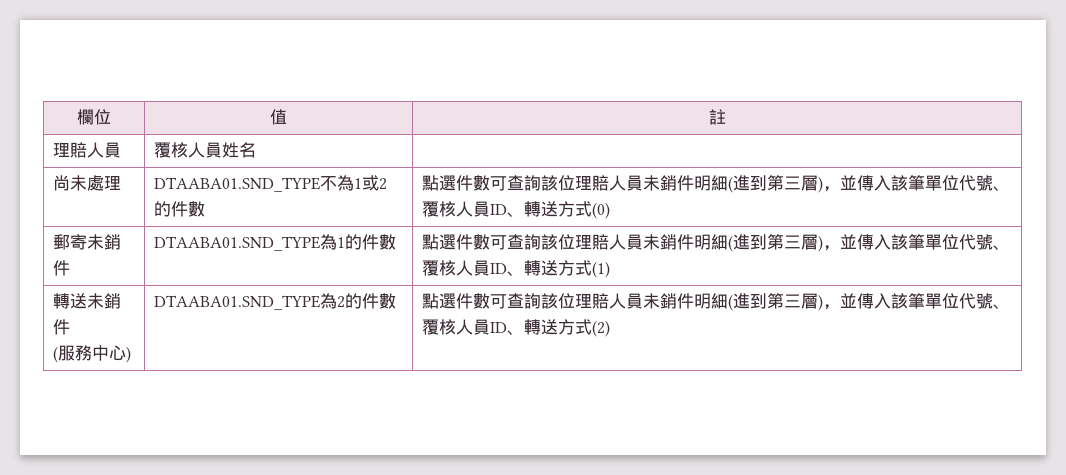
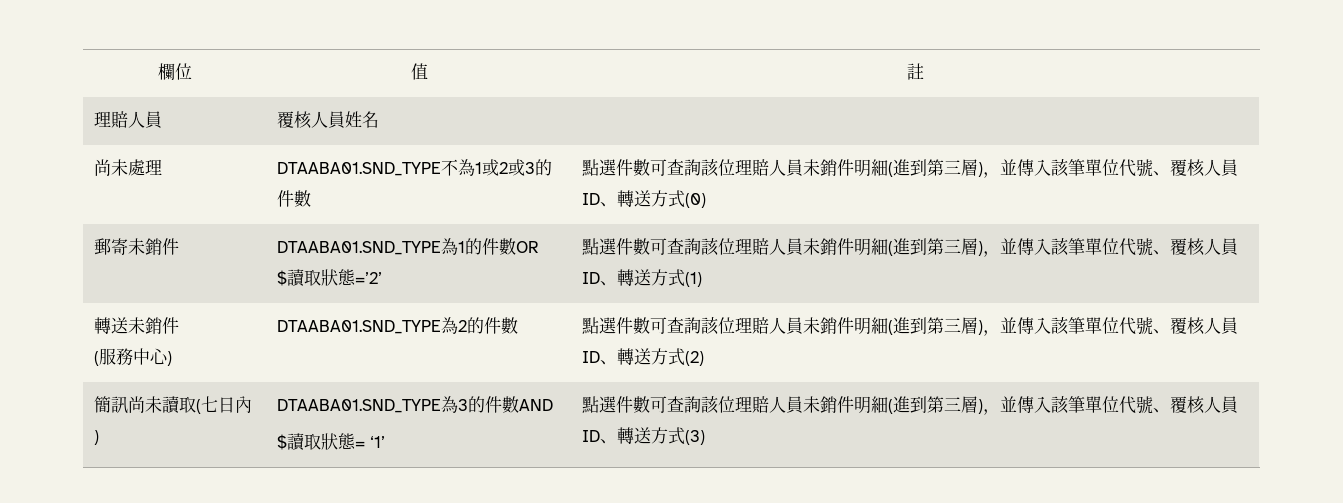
- 尚未處理 | DTAABA01.SND_TYPE不為1或2的件數 | 點選件數可查詢該位理賠人員未銷件明細(進到第三層)，並傳入該筆單位代號、覆核人員ID、轉送方式(0)
+ 尚未處理 | DTAABA01.SND_TYPE不為1或2或3的件數 | 點選件數可查詢該位理賠人員未銷件明細(進到第三層)，並傳入該筆單位代號、覆核人員ID、轉送方式(0)
- 郵寄未銷件 | DTAABA01.SND_TYPE為1的件數 | 點選件數可查詢該位理賠人員未銷件明細(進到第三層)，並傳入該筆單位代號、覆核人員ID、轉送方式(1)
+ 郵寄未銷件 | DTAABA01.SND_TYPE為1的件數OR
+ $讀取狀態=’2’ | 點選件數可查詢該位理賠人員未銷件明細(進到第三層)，並傳入該筆單位代號、覆核人員ID、轉送方式(1)
+ 簡訊尚未讀取(七日內) | DTAABA01.SND_TYPE為3的件數AND
+ $讀取狀態= ‘1’ | 點選件數可查詢該位理賠人員未銷件明細(進到第三層)，並傳入該筆單位代號、覆核人員ID、轉送方式(3)

